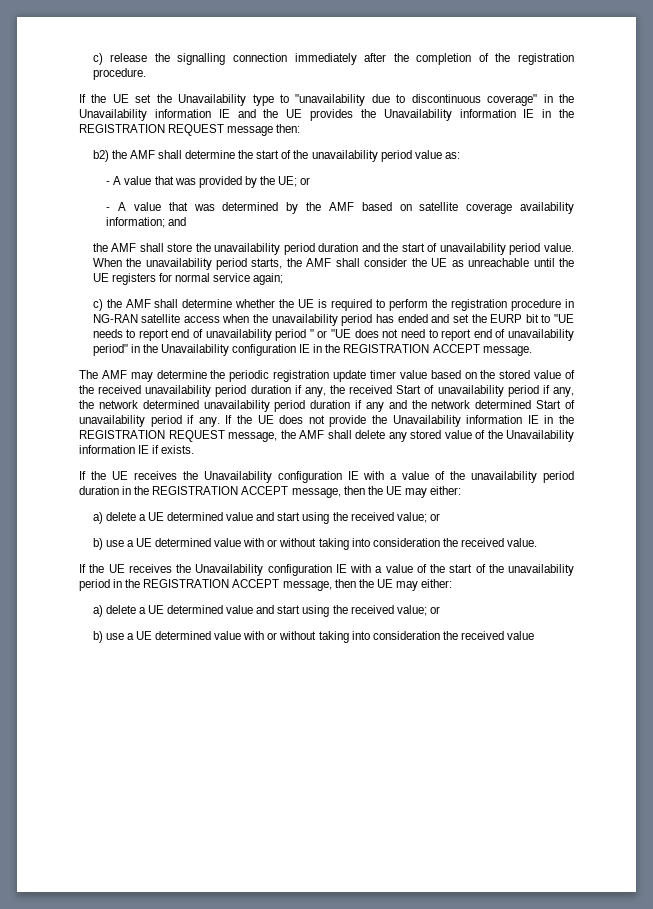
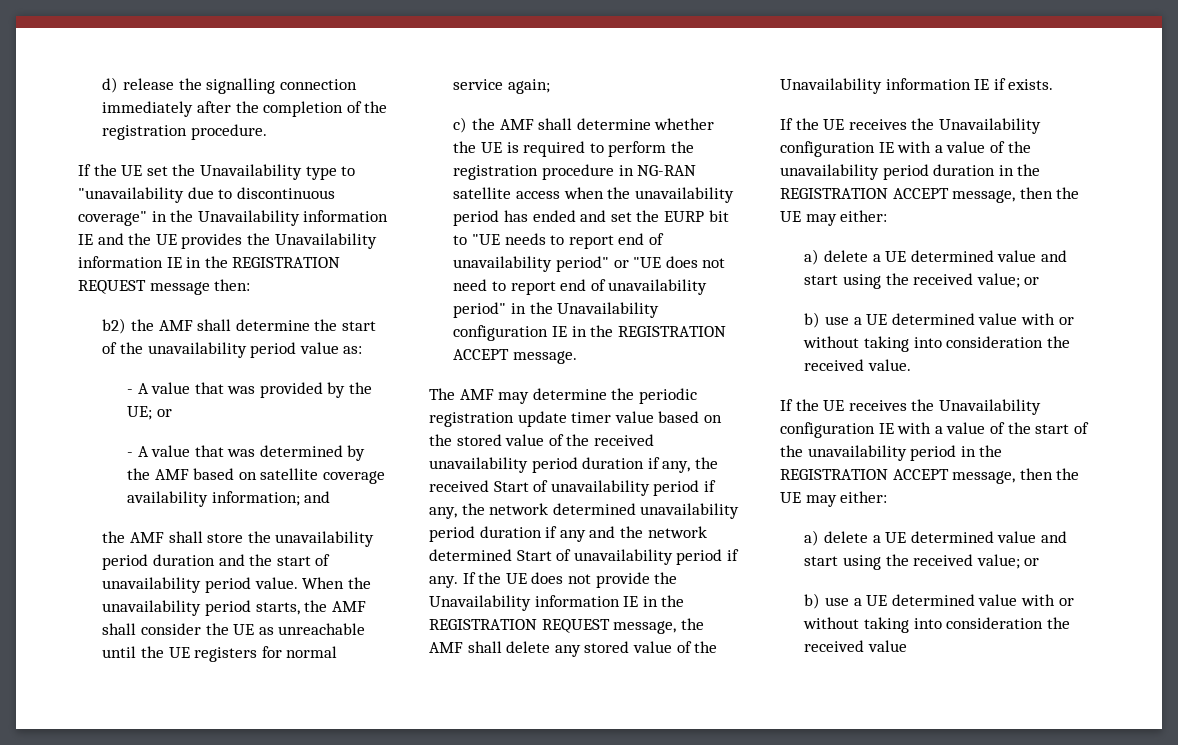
- c) release the signalling connection immediately after the completion of the registration procedure.
+ d) release the signalling connection immediately after the completion of the registration procedure.
- c) the AMF shall determine whether the UE is required to perform the registration procedure in NG-RAN satellite access when the unavailability period has ended and set the EURP bit to "UE needs to report end of unavailability period " or "UE does not need to report end of unavailability period" in the Unavailability configuration IE in the REGISTRATION ACCEPT message.
+ c) the AMF shall determine whether the UE is required to perform the registration procedure in NG-RAN satellite access when the unavailability period has ended and set the EURP bit to "UE needs to report end of unavailability period" or "UE does not need to report end of unavailability period" in the Unavailability configuration IE in the REGISTRATION ACCEPT message.

